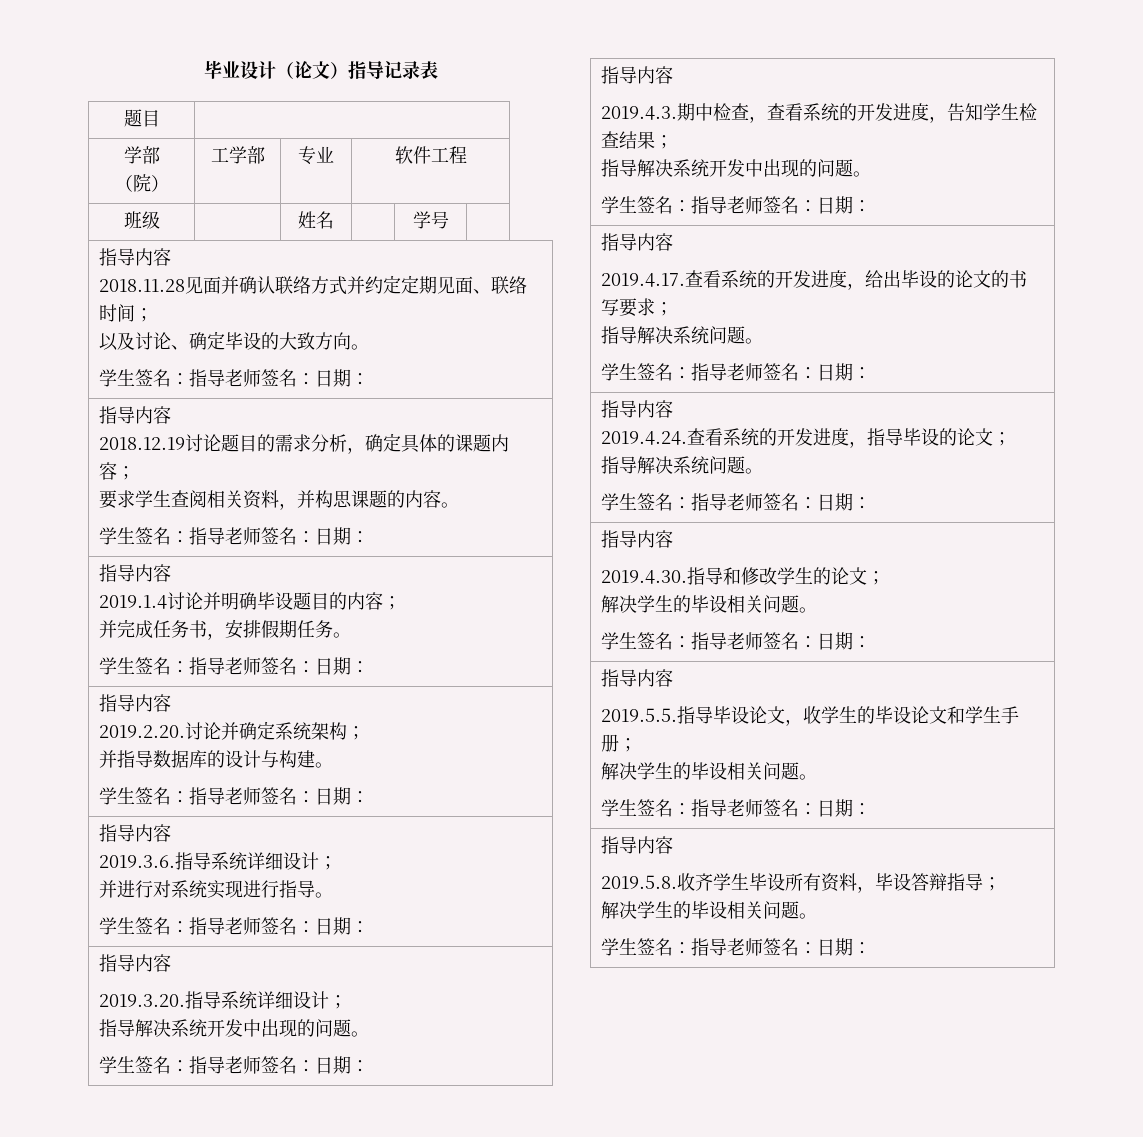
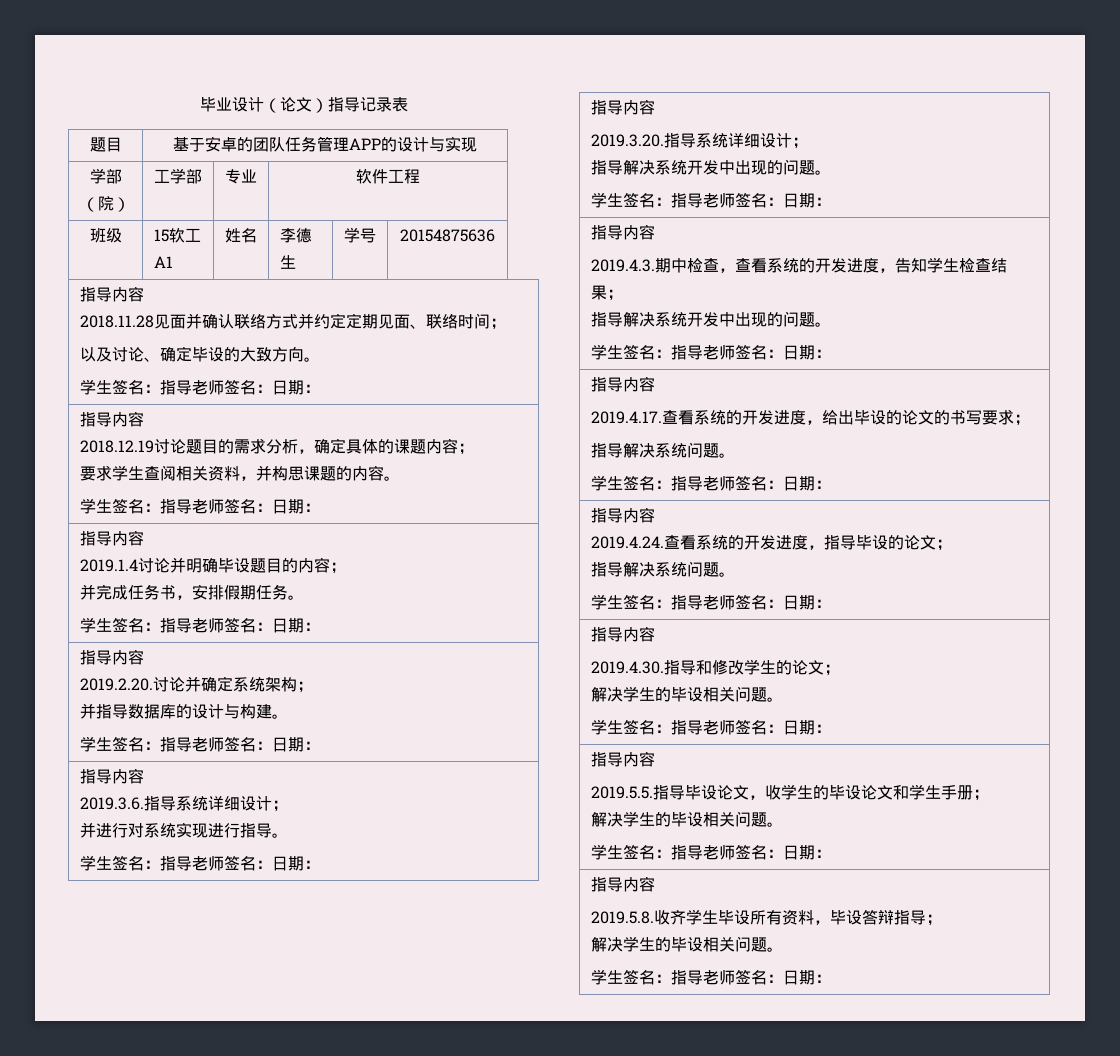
- 题目 |
+ 题目 | 基于安卓的团队任务管理APP的设计与实现
- 班级 | | 姓名 | | 学号 |
+ 班级 | 15软工A1 | 姓名 | 李德生 | 学号 | 20154875636

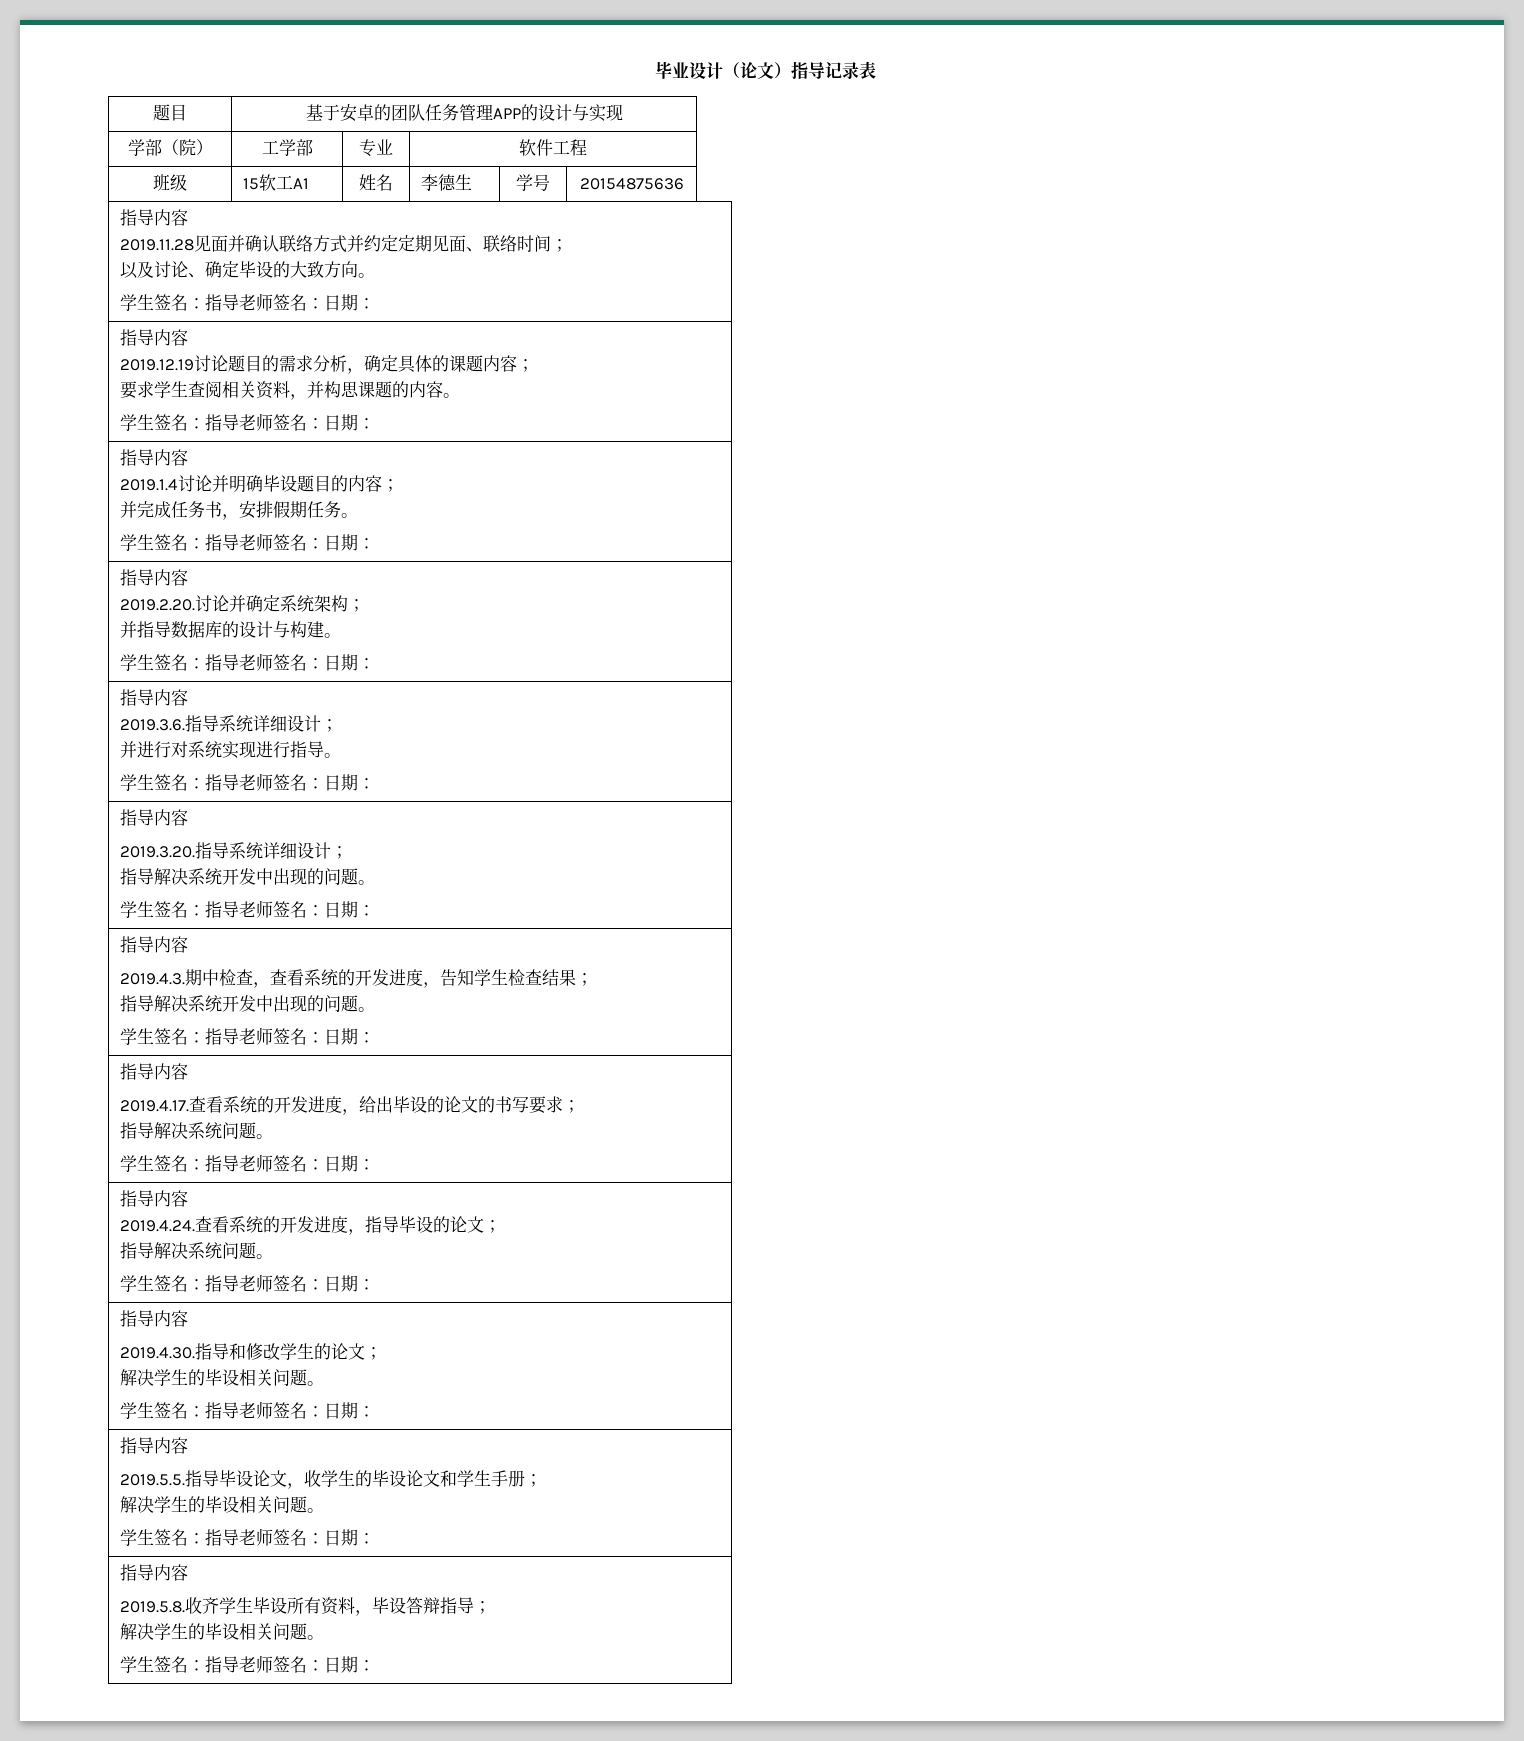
  班级 | 15软工A1 | 姓名 | 李德生 | 学号 | 20154875636
  指导内容
- 2018.11.28见面并确认联络方式并约定定期见面、联络时间；
+ 2019.11.28见面并确认联络方式并约定定期见面、联络时间；
  以及讨论、确定毕设的大致方向。
  学生签名：指导老师签名：日期：
  指导内容
- 2018.12.19讨论题目的需求分析，确定具体的课题内容；
+ 2019.12.19讨论题目的需求分析，确定具体的课题内容；

